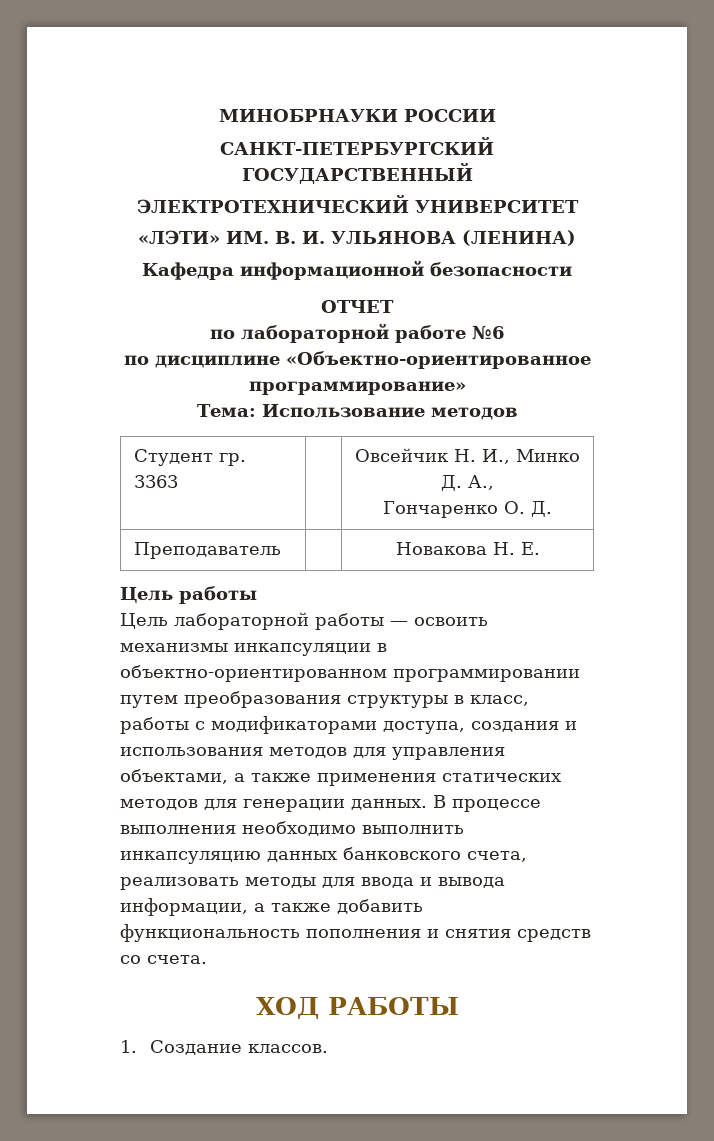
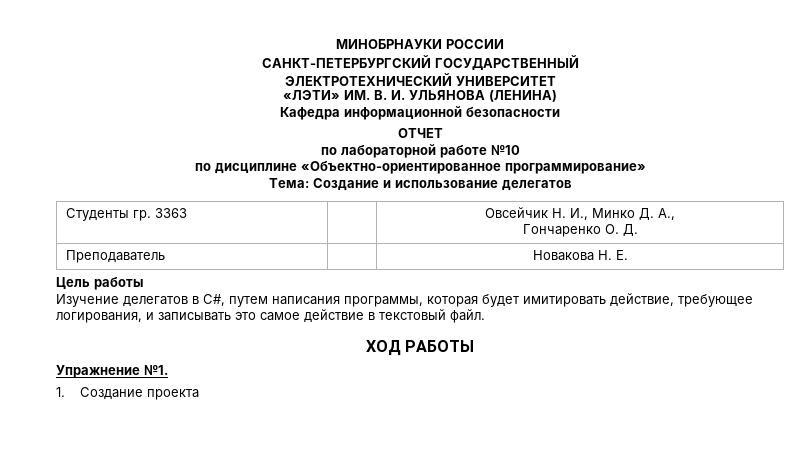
- по лабораторной работе №6
+ по лабораторной работе №10
- Тема: Использование методов
- Студент гр. 3363 | | Овсейчик Н. И., Минко Д. А.,
+ Тема: Создание и использование делегатов
+ Студенты гр. 3363 | | Овсейчик Н. И., Минко Д. А.,
- Цель лабораторной работы — освоить механизмы инкапсуляции в объектно-ориентированном программировании путем преобразования структуры в класс, работы с модификаторами доступа, создания и использования методов для управления объектами, а также применения статических методов для генерации данных. В процессе выполнения необходимо выполнить инкапсуляцию данных банковского счета, реализовать методы для ввода и вывода информации, а также добавить функциональность пополнения и снятия средств со счета.
+ Изучение делегатов в C#, путем написания программы, которая будет имитировать действие, требующее логирования, и записывать это самое действие в текстовый файл.
+ Упражнение №1.
- 1. Создание классов.
+ 1. Создание проекта

